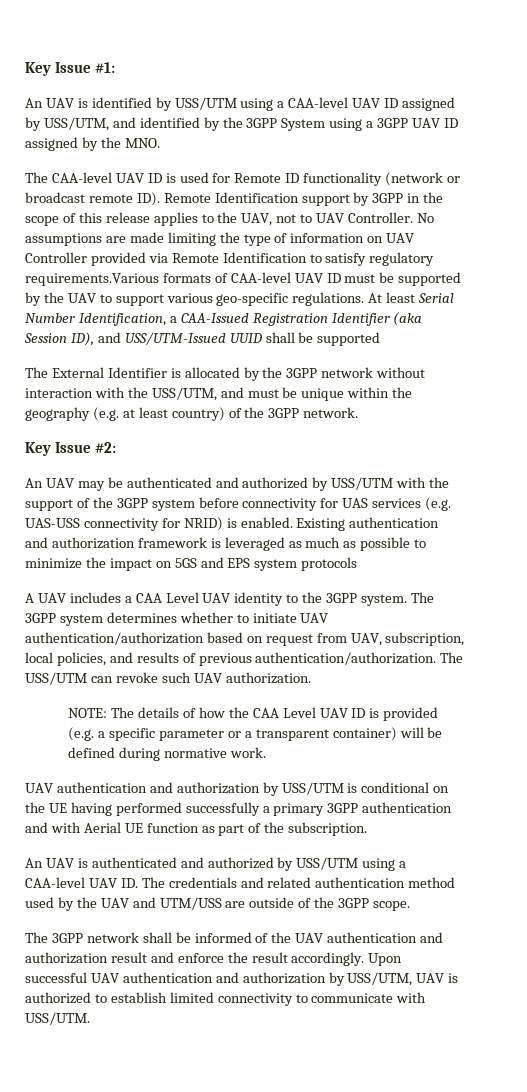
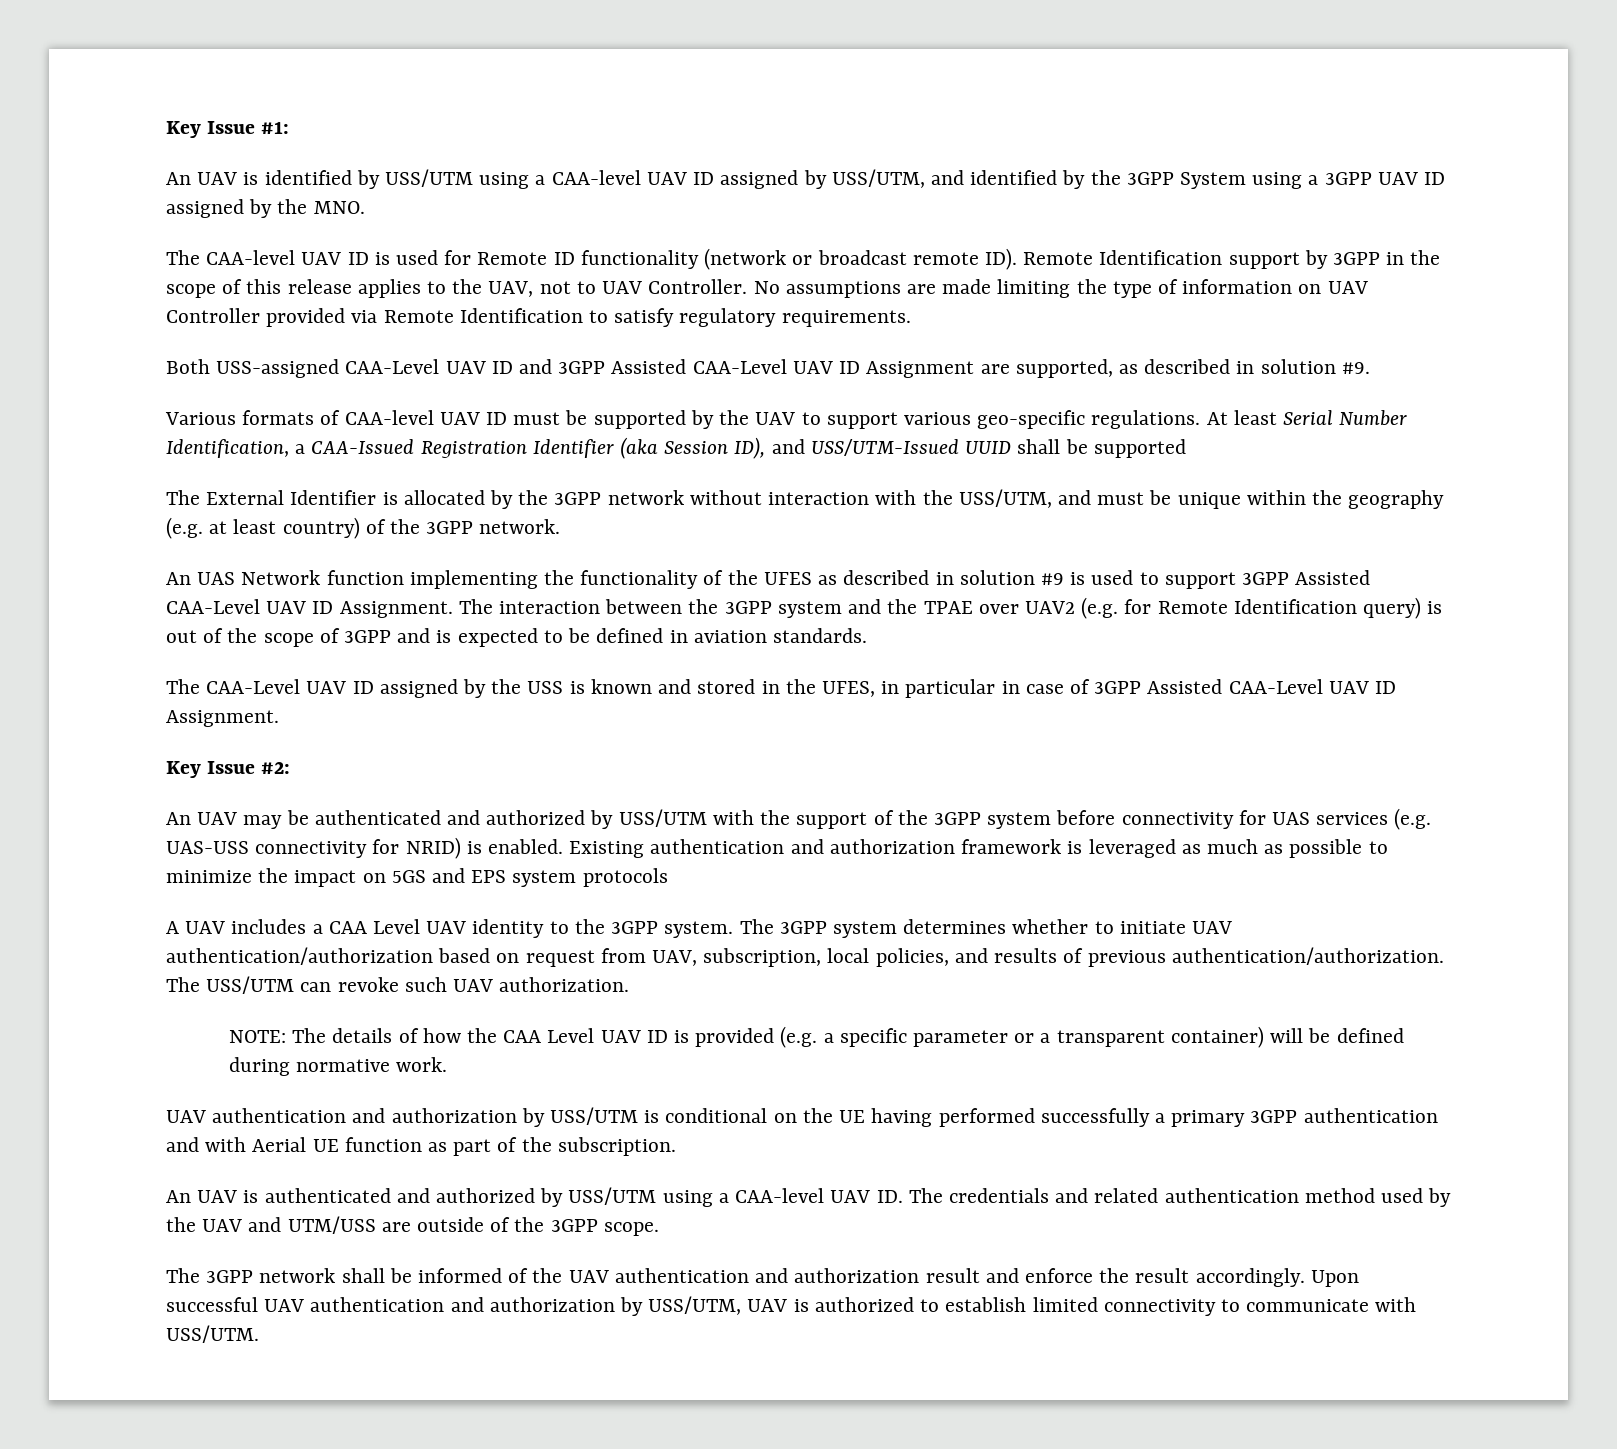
- No assumptions are made limiting the type of information on UAV Controller provided via Remote Identification to satisfy regulatory requirements.Various formats of CAA-level UAV ID must be supported by the UAV to support various geo-specific regulations.
+ No assumptions are made limiting the type of information on UAV Controller provided via Remote Identification to satisfy regulatory requirements.
+ Both USS-assigned CAA-Level UAV ID and 3GPP Assisted CAA-Level UAV ID Assignment are supported, as described in solution #9.
+ Various formats of CAA-level UAV ID must be supported by the UAV to support various geo-specific regulations.
+ An UAS Network function implementing the functionality of the UFES as described in solution #9 is used to support 3GPP Assisted CAA-Level UAV ID Assignment. The interaction between the 3GPP system and the TPAE over UAV2 (e.g. for Remote Identification query) is out of the scope of 3GPP and is expected to be defined in aviation standards.
+ The CAA-Level UAV ID assigned by the USS is known and stored in the UFES, in particular in case of 3GPP Assisted CAA-Level UAV ID Assignment.

